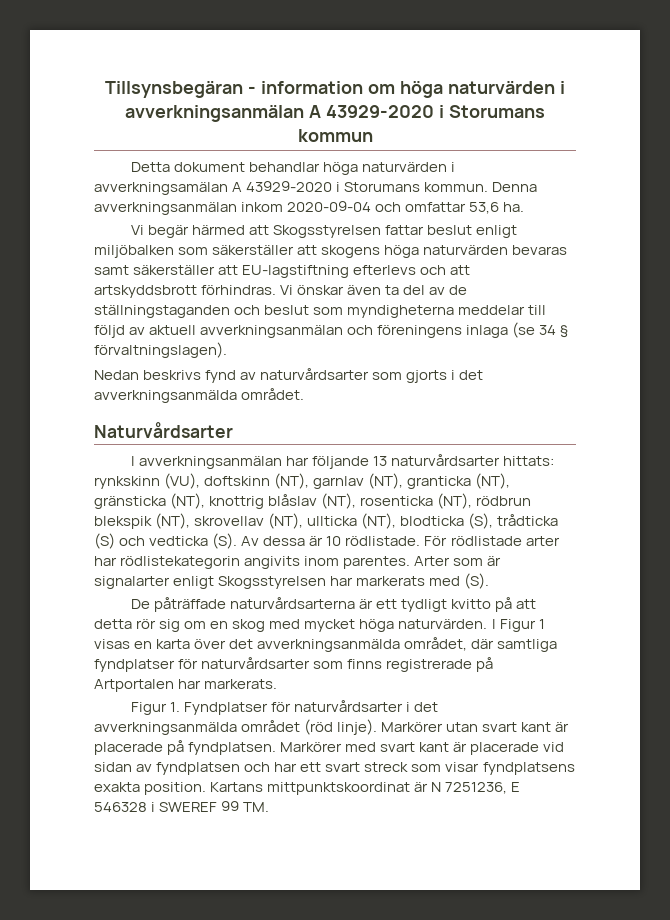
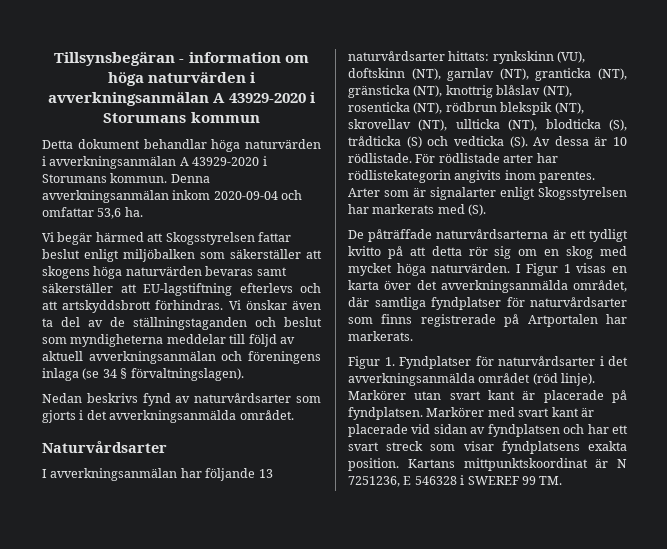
- Detta dokument behandlar höga naturvärden i avverkningsamälan A 43929-2020 i Storumans kommun.
+ Detta dokument behandlar höga naturvärden i avverkningsanmälan A 43929-2020 i Storumans kommun.

